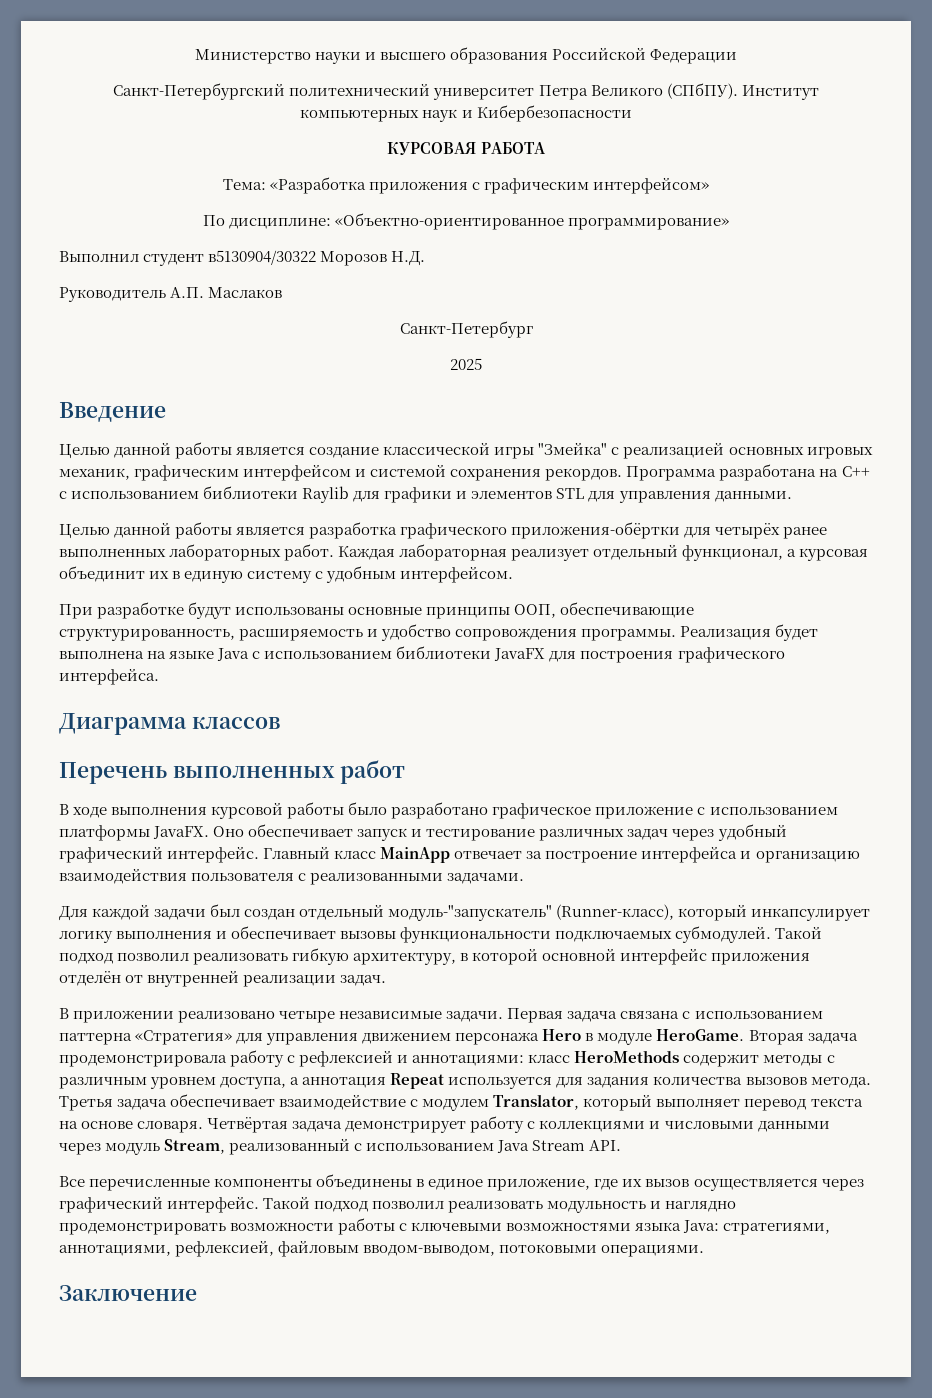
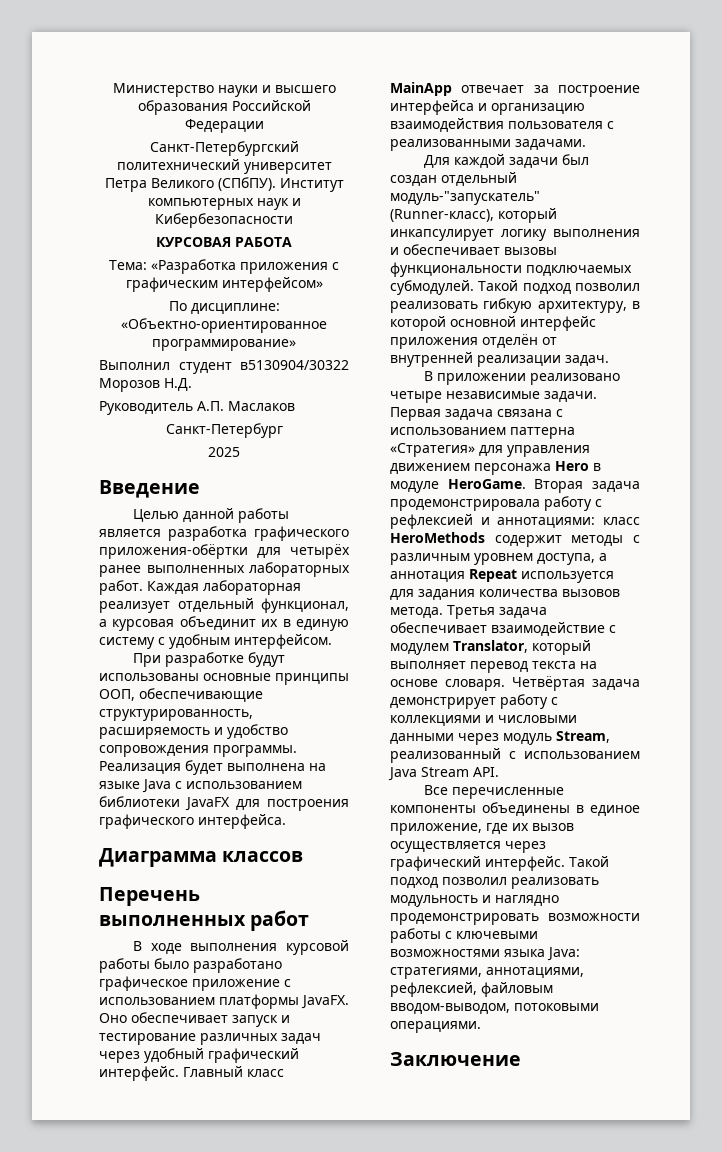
- Целью данной работы является создание классической игры "Змейка" с реализацией основных игровых механик, графическим интерфейсом и системой сохранения рекордов. Программа разработана на C++ с использованием библиотеки Raylib для графики и элементов STL для управления данными.

